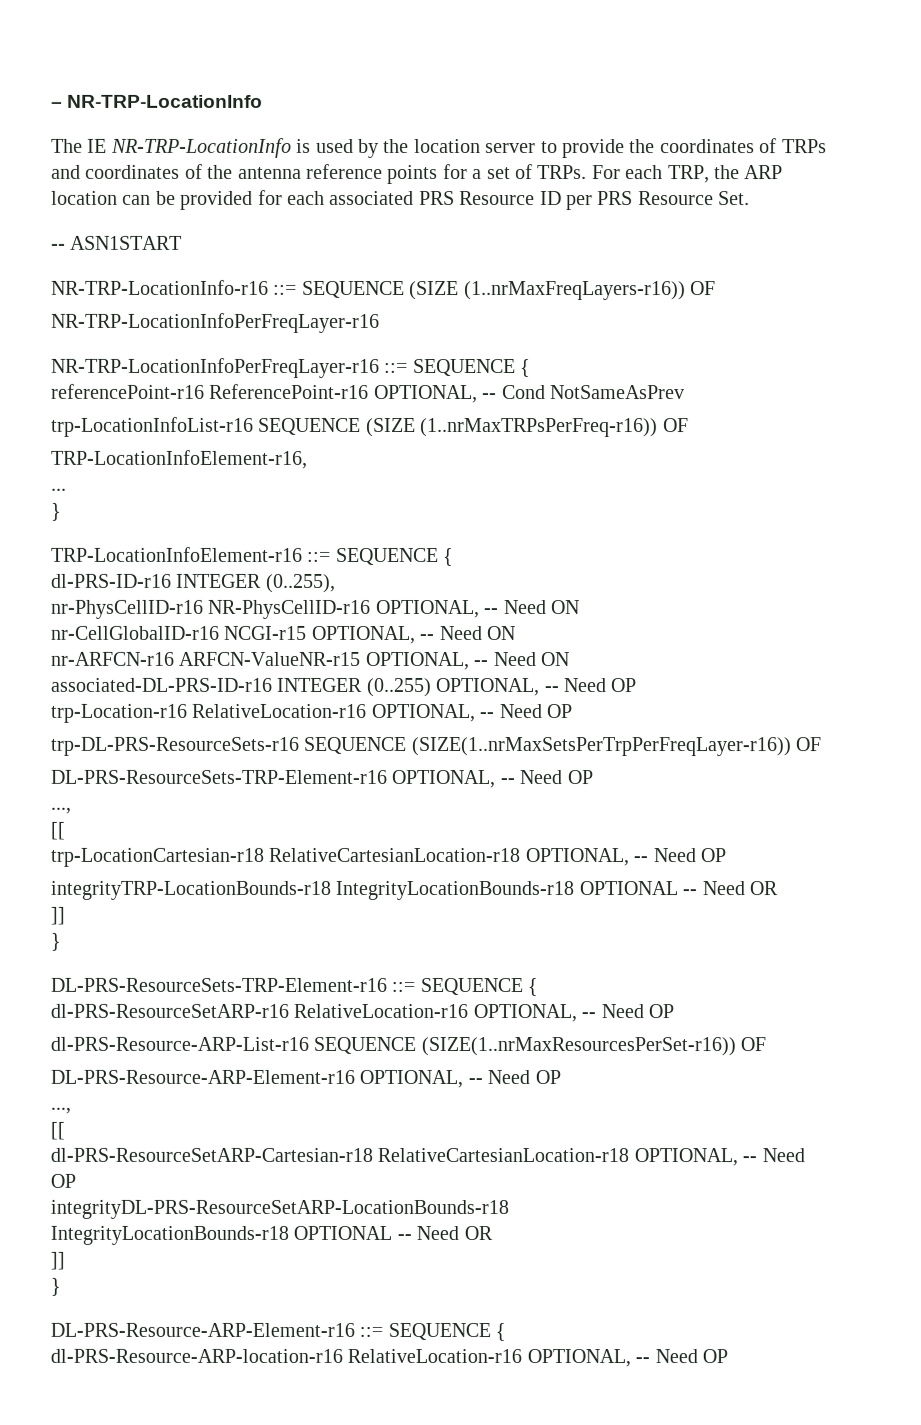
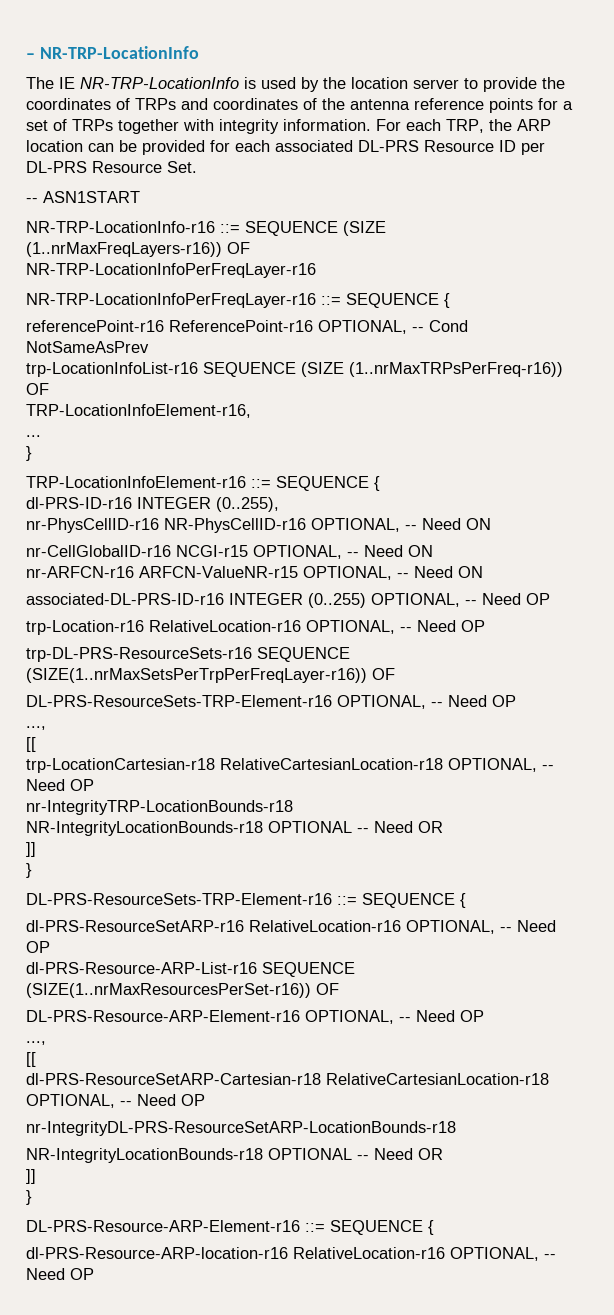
- The IE NR-TRP-LocationInfo is used by the location server to provide the coordinates of TRPs and coordinates of the antenna reference points for a set of TRPs.
+ The IE NR-TRP-LocationInfo is used by the location server to provide the coordinates of TRPs and coordinates of the antenna reference points for a set of TRPs together with integrity information.
- For each TRP, the ARP location can be provided for each associated PRS Resource ID per PRS Resource Set.
+ For each TRP, the ARP location can be provided for each associated DL-PRS Resource ID per DL-PRS Resource Set.
- integrityTRP-LocationBounds-r18 IntegrityLocationBounds-r18 OPTIONAL -- Need OR
+ nr-IntegrityTRP-LocationBounds-r18
+ NR-IntegrityLocationBounds-r18 OPTIONAL -- Need OR
- integrityDL-PRS-ResourceSetARP-LocationBounds-r18
- IntegrityLocationBounds-r18 OPTIONAL -- Need OR
+ nr-IntegrityDL-PRS-ResourceSetARP-LocationBounds-r18
+ NR-IntegrityLocationBounds-r18 OPTIONAL -- Need OR

